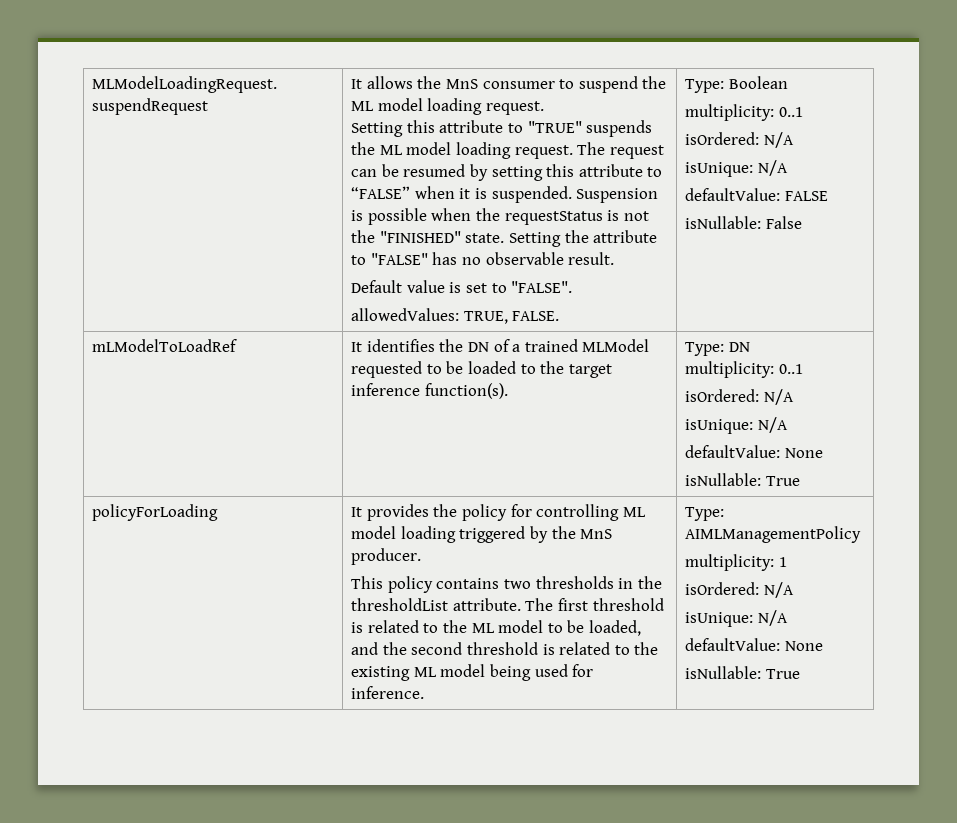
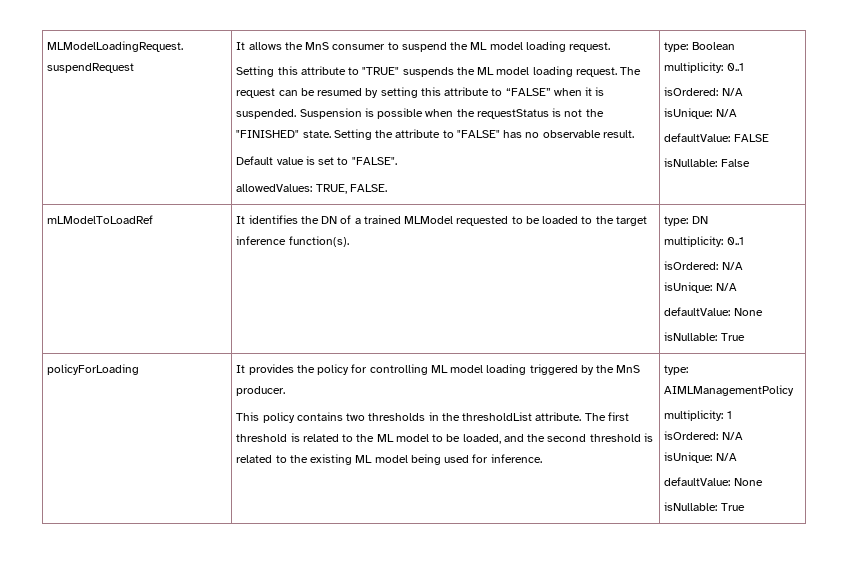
- Type: Boolean
+ type: Boolean
- mLModelToLoadRef | It identifies the DN of a trained MLModel requested to be loaded to the target inference function(s). | Type: DN
+ mLModelToLoadRef | It identifies the DN of a trained MLModel requested to be loaded to the target inference function(s). | type: DN
- Type: AIMLManagementPolicy
+ type: AIMLManagementPolicy

